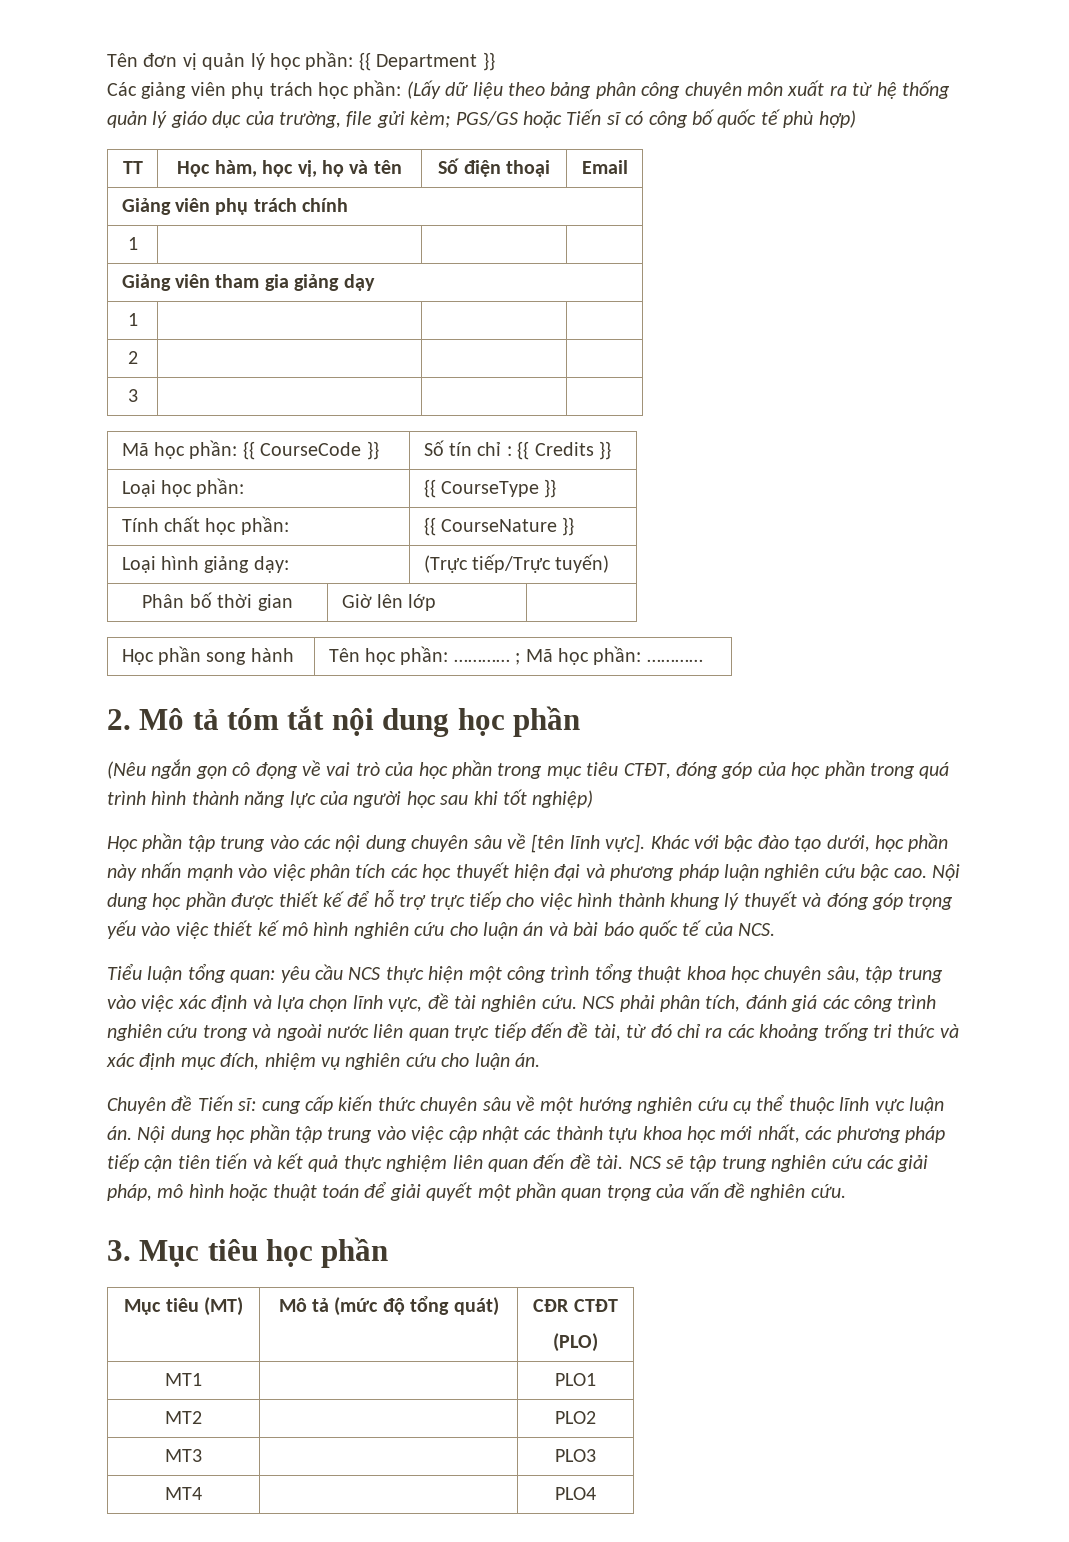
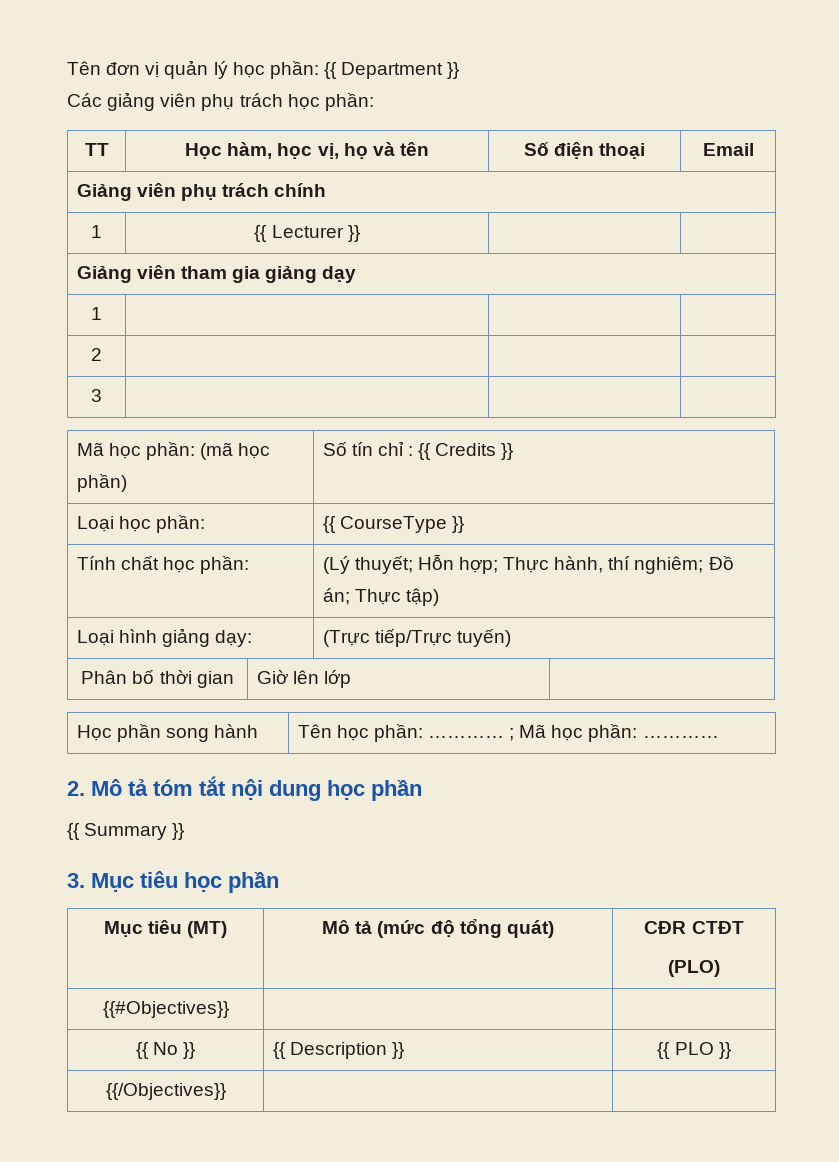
- Các giảng viên phụ trách học phần: (Lấy dữ liệu theo bảng phân công chuyên môn xuất ra từ hệ thống quản lý giáo dục của trường, file gửi kèm; PGS/GS hoặc Tiến sĩ có công bố quốc tế phù hợp)
+ Các giảng viên phụ trách học phần:
  Giảng viên phụ trách chính
- 1 | | |
+ 1 | {{ Lecturer }} | |
- Mã học phần: {{ CourseCode }} | Số tín chỉ : {{ Credits }}
+ Mã học phần: (mã học phần) | Số tín chỉ : {{ Credits }}
- Tính chất học phần: | {{ CourseNature }}
+ Tính chất học phần: | (Lý thuyết; Hỗn hợp; Thực hành, thí nghiêm; Đồ án; Thực tập)
- (Nêu ngắn gọn cô đọng về vai trò của học phần trong mục tiêu CTĐT, đóng góp của học phần trong quá trình hình thành năng lực của người học sau khi tốt nghiệp)
- Học phần tập trung vào các nội dung chuyên sâu về [tên lĩnh vực]. Khác với bậc đào tạo dưới, học phần này nhấn mạnh vào việc phân tích các học thuyết hiện đại và phương pháp luận nghiên cứu bậc cao. Nội dung học phần được thiết kế để hỗ trợ trực tiếp cho việc hình thành khung lý thuyết và đóng góp trọng yếu vào việc thiết kế mô hình nghiên cứu cho luận án và bài báo quốc tế của NCS.
- Tiểu luận tổng quan: yêu cầu NCS thực hiện một công trình tổng thuật khoa học chuyên sâu, tập trung vào việc xác định và lựa chọn lĩnh vực, đề tài nghiên cứu. NCS phải phân tích, đánh giá các công trình nghiên cứu trong và ngoài nước liên quan trực tiếp đến đề tài, từ đó chỉ ra các khoảng trống tri thức và xác định mục đích, nhiệm vụ nghiên cứu cho luận án.
- Chuyên đề Tiến sĩ: cung cấp kiến thức chuyên sâu về một hướng nghiên cứu cụ thể thuộc lĩnh vực luận án. Nội dung học phần tập trung vào việc cập nhật các thành tựu khoa học mới nhất, các phương pháp tiếp cận tiên tiến và kết quả thực nghiệm liên quan đến đề tài. NCS sẽ tập trung nghiên cứu các giải pháp, mô hình hoặc thuật toán để giải quyết một phần quan trọng của vấn đề nghiên cứu.
+ {{ Summary }}
- MT1 | | PLO1
- MT2 | | PLO2
- MT3 | | PLO3
- MT4 | | PLO4
+ {{#Objectives}} | |
+ {{ No }} | {{ Description }} | {{ PLO }}
+ {{/Objectives}} | |

